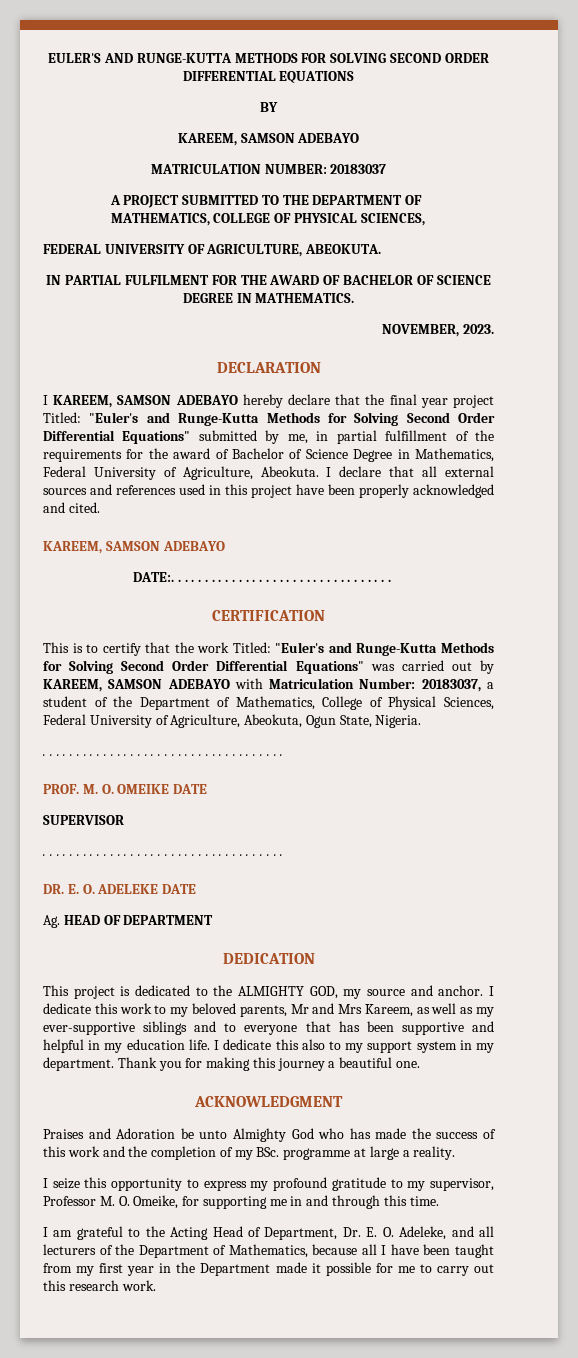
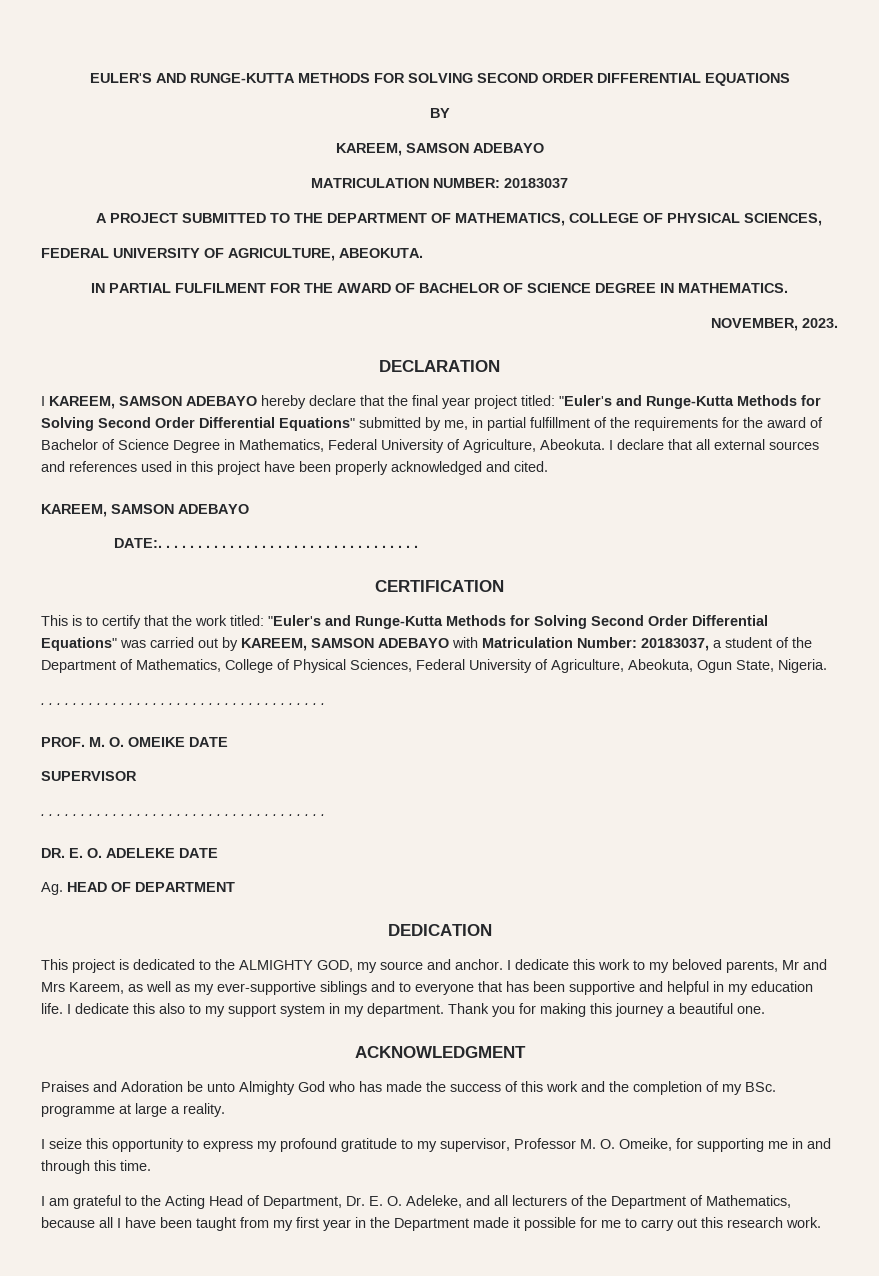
- I KAREEM, SAMSON ADEBAYO hereby declare that the final year project Titled: "Euler's and Runge-Kutta Methods for Solving Second Order Differential Equations" submitted by me, in partial fulfillment of the requirements for the award of Bachelor of Science Degree in Mathematics, Federal University of Agriculture, Abeokuta.
+ I KAREEM, SAMSON ADEBAYO hereby declare that the final year project titled: "Euler's and Runge-Kutta Methods for Solving Second Order Differential Equations" submitted by me, in partial fulfillment of the requirements for the award of Bachelor of Science Degree in Mathematics, Federal University of Agriculture, Abeokuta.
- This is to certify that the work Titled: "Euler's and Runge-Kutta Methods for Solving Second Order Differential Equations" was carried out by KAREEM, SAMSON ADEBAYO with Matriculation Number: 20183037, a student of the Department of Mathematics, College of Physical Sciences, Federal University of Agriculture, Abeokuta, Ogun State, Nigeria.
+ This is to certify that the work titled: "Euler's and Runge-Kutta Methods for Solving Second Order Differential Equations" was carried out by KAREEM, SAMSON ADEBAYO with Matriculation Number: 20183037, a student of the Department of Mathematics, College of Physical Sciences, Federal University of Agriculture, Abeokuta, Ogun State, Nigeria.

